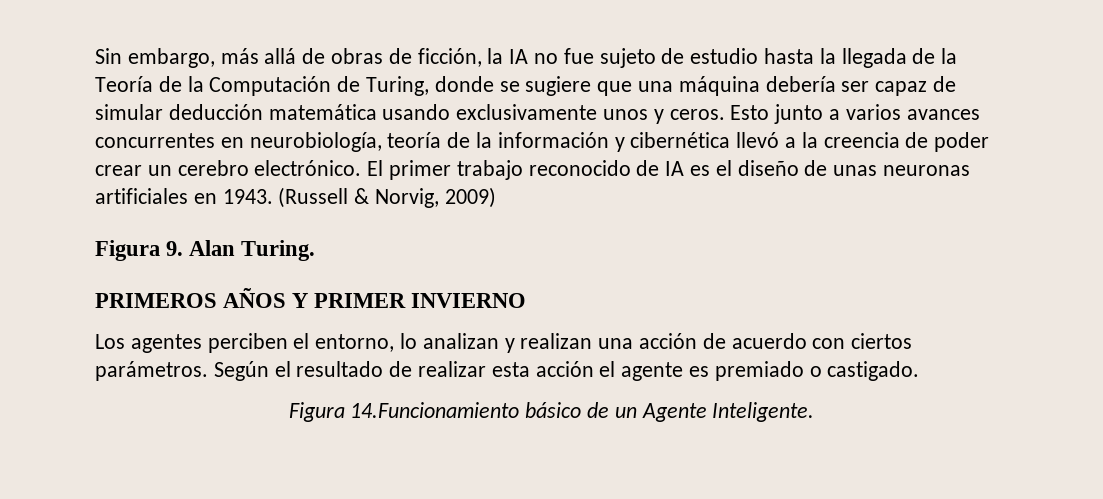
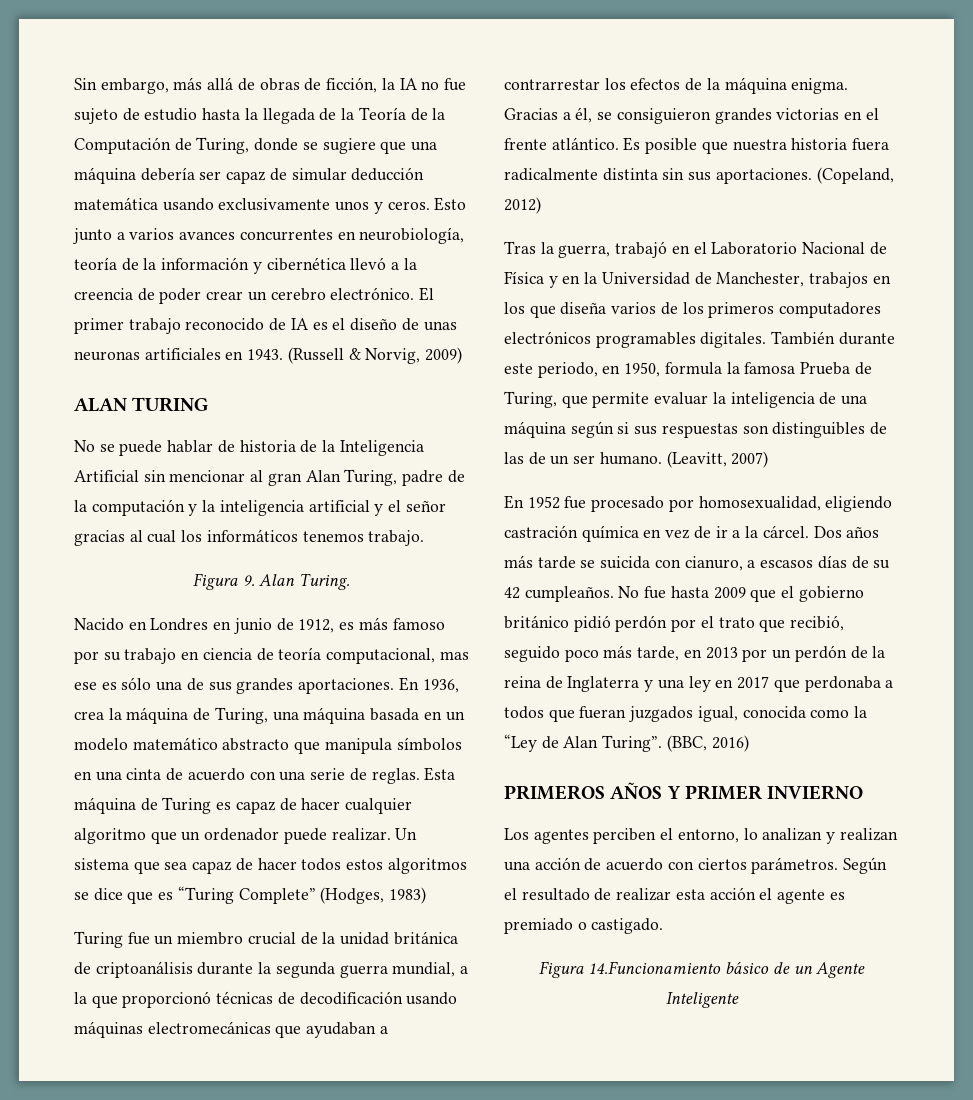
+ ALAN TURING
+ No se puede hablar de historia de la Inteligencia Artificial sin mencionar al gran Alan Turing, padre de la computación y la inteligencia artificial y el señor gracias al cual los informáticos tenemos trabajo.
  Figura 9. Alan Turing.
+ Nacido en Londres en junio de 1912, es más famoso por su trabajo en ciencia de teoría computacional, mas ese es sólo una de sus grandes aportaciones. En 1936, crea la máquina de Turing, una máquina basada en un modelo matemático abstracto que manipula símbolos en una cinta de acuerdo con una serie de reglas. Esta máquina de Turing es capaz de hacer cualquier algoritmo que un ordenador puede realizar. Un sistema que sea capaz de hacer todos estos algoritmos se dice que es “Turing Complete” (Hodges, 1983)
+ Turing fue un miembro crucial de la unidad británica de criptoanálisis durante la segunda guerra mundial, a la que proporcionó técnicas de decodificación usando máquinas electromecánicas que ayudaban a contrarrestar los efectos de la máquina enigma. Gracias a él, se consiguieron grandes victorias en el frente atlántico. Es posible que nuestra historia fuera radicalmente distinta sin sus aportaciones. (Copeland, 2012)
+ Tras la guerra, trabajó en el Laboratorio Nacional de Física y en la Universidad de Manchester, trabajos en los que diseña varios de los primeros computadores electrónicos programables digitales. También durante este periodo, en 1950, formula la famosa Prueba de Turing, que permite evaluar la inteligencia de una máquina según si sus respuestas son distinguibles de las de un ser humano. (Leavitt, 2007)
+ En 1952 fue procesado por homosexualidad, eligiendo castración química en vez de ir a la cárcel. Dos años más tarde se suicida con cianuro, a escasos días de su 42 cumpleaños. No fue hasta 2009 que el gobierno británico pidió perdón por el trato que recibió, seguido poco más tarde, en 2013 por un perdón de la reina de Inglaterra y una ley en 2017 que perdonaba a todos que fueran juzgados igual, conocida como la “Ley de Alan Turing”. (BBC, 2016)
- Figura 14.Funcionamiento básico de un Agente Inteligente.
+ Figura 14.Funcionamiento básico de un Agente Inteligente

